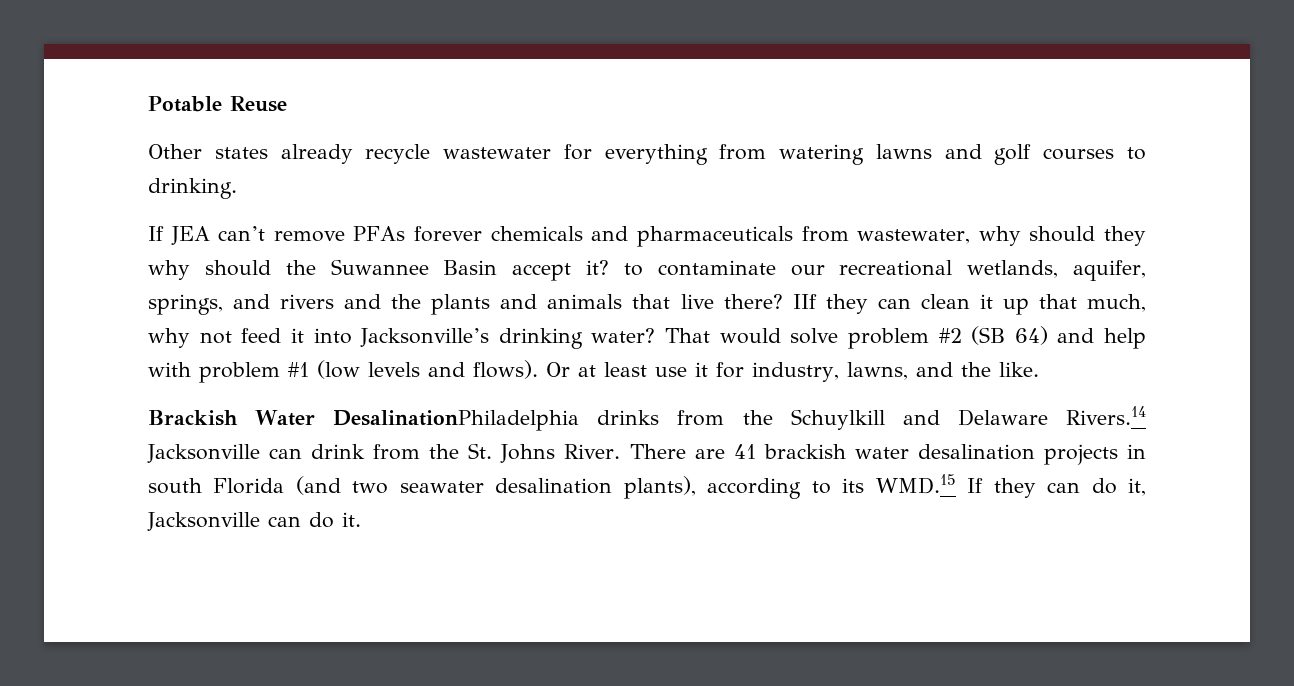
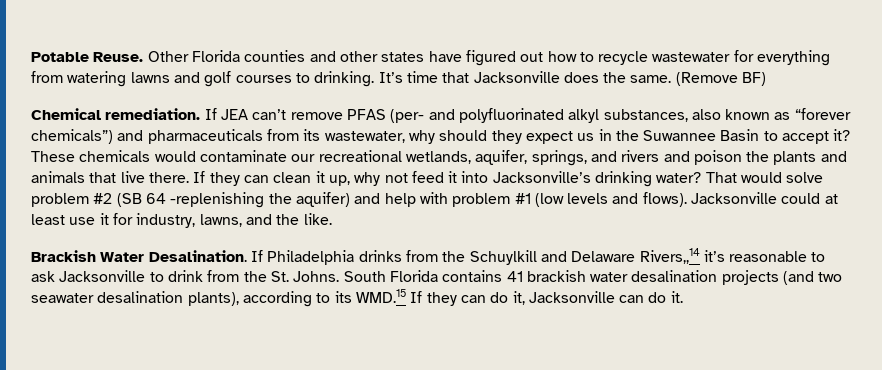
- Potable Reuse
- Other states already recycle wastewater for everything from watering lawns and golf courses to drinking.
- If JEA can’t remove PFAs forever chemicals and pharmaceuticals from wastewater, why should they why should the Suwannee Basin accept it? to contaminate our recreational wetlands, aquifer, springs, and rivers and the plants and animals that live there? IIf they can clean it up that much, why not feed it into Jacksonville’s drinking water?
+ Potable Reuse. Other Florida counties and other states have figured out how to recycle wastewater for everything from watering lawns and golf courses to drinking. It’s time that Jacksonville does the same. (Remove BF)
+ Chemical remediation. If JEA can’t remove PFAS (per- and polyfluorinated alkyl substances, also known as “forever chemicals”) and pharmaceuticals from its wastewater, why should they expect us in the Suwannee Basin to accept it? These chemicals would contaminate our recreational wetlands, aquifer, springs, and rivers and poison the plants and animals that live there. If they can clean it up, why not feed it into Jacksonville’s drinking water?
- That would solve problem #2 (SB 64) and help with problem #1 (low levels and flows).
+ That would solve problem #2 (SB 64 -replenishing the aquifer) and help with problem #1 (low levels and flows).
- Or at least use it for industry, lawns, and the like.
+ Jacksonville could at least use it for industry, lawns, and the like.
- Brackish Water DesalinationPhiladelphia drinks from the Schuylkill and Delaware Rivers.14 Jacksonville can drink from the St. Johns River. There are 41 brackish water desalination projects in south Florida (and two seawater desalination plants), according to its WMD.15 If they can do it, Jacksonville can do it.
+ Brackish Water Desalination. If Philadelphia drinks from the Schuylkill and Delaware Rivers,,14 it’s reasonable to ask Jacksonville to drink from the St. Johns. South Florida contains 41 brackish water desalination projects (and two seawater desalination plants), according to its WMD.15 If they can do it, Jacksonville can do it.

